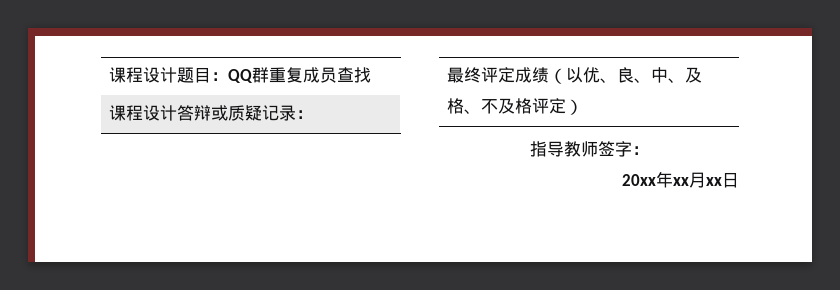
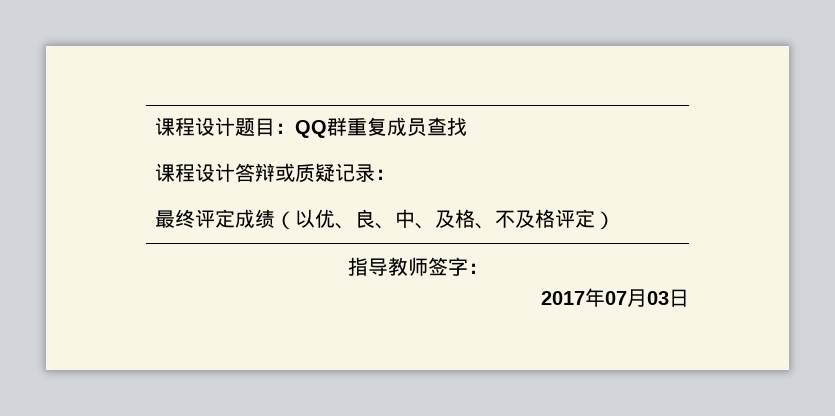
- 20xx年xx月xx日
+ 2017年07月03日

